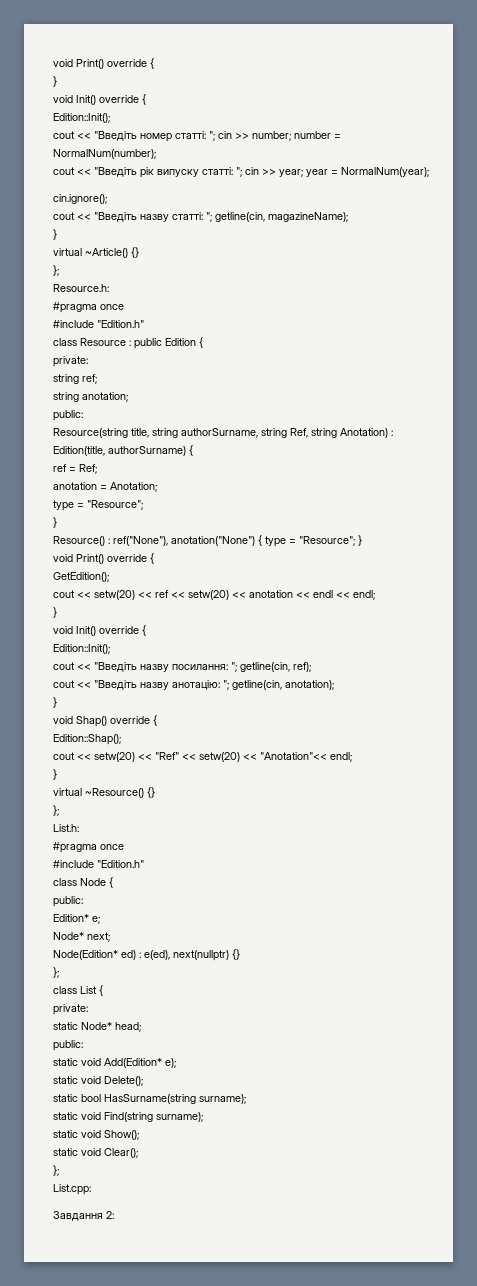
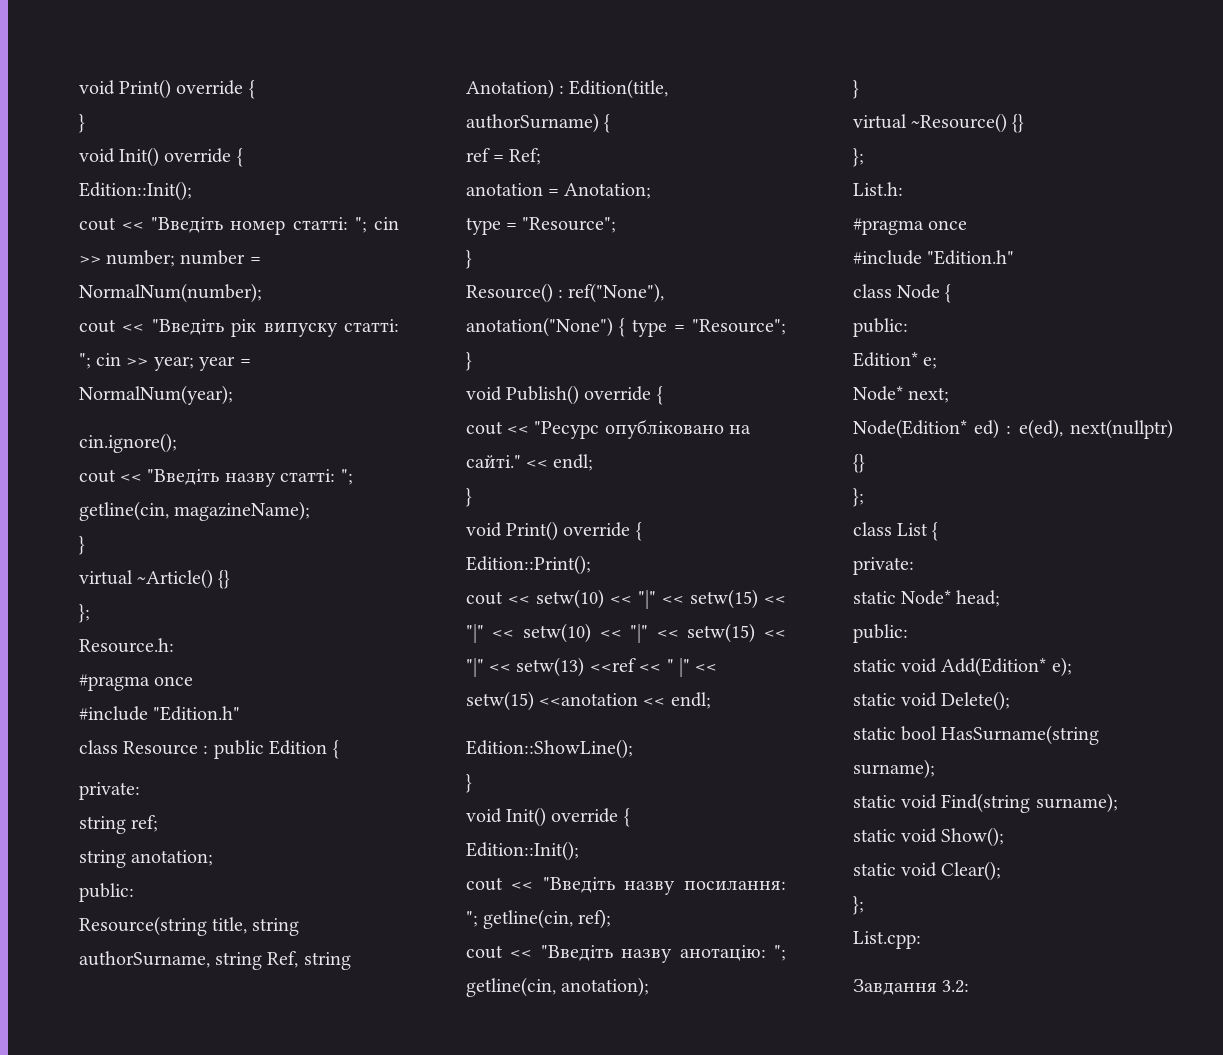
  Resource() : ref("None"), anotation("None") { type = "Resource"; }
+ void Publish() override {
+ cout << "Ресурс опублiковано на сайтi." << endl;
+ }
  void Print() override {
- GetEdition();
- cout << setw(20) << ref << setw(20) << anotation << endl << endl;
+ Edition::Print();
+ cout << setw(10) << "|" << setw(15) << "|" << setw(10) << "|" << setw(15) << "|" << setw(13) <<ref << " |" << setw(15) <<anotation << endl;
+ Edition::ShowLine();
- void Shap() override {
- Edition::Shap();
- cout << setw(20) << "Ref" << setw(20) << "Anotation"<< endl;
- }
- Завдання 2:
+ Завдання 3.2:

